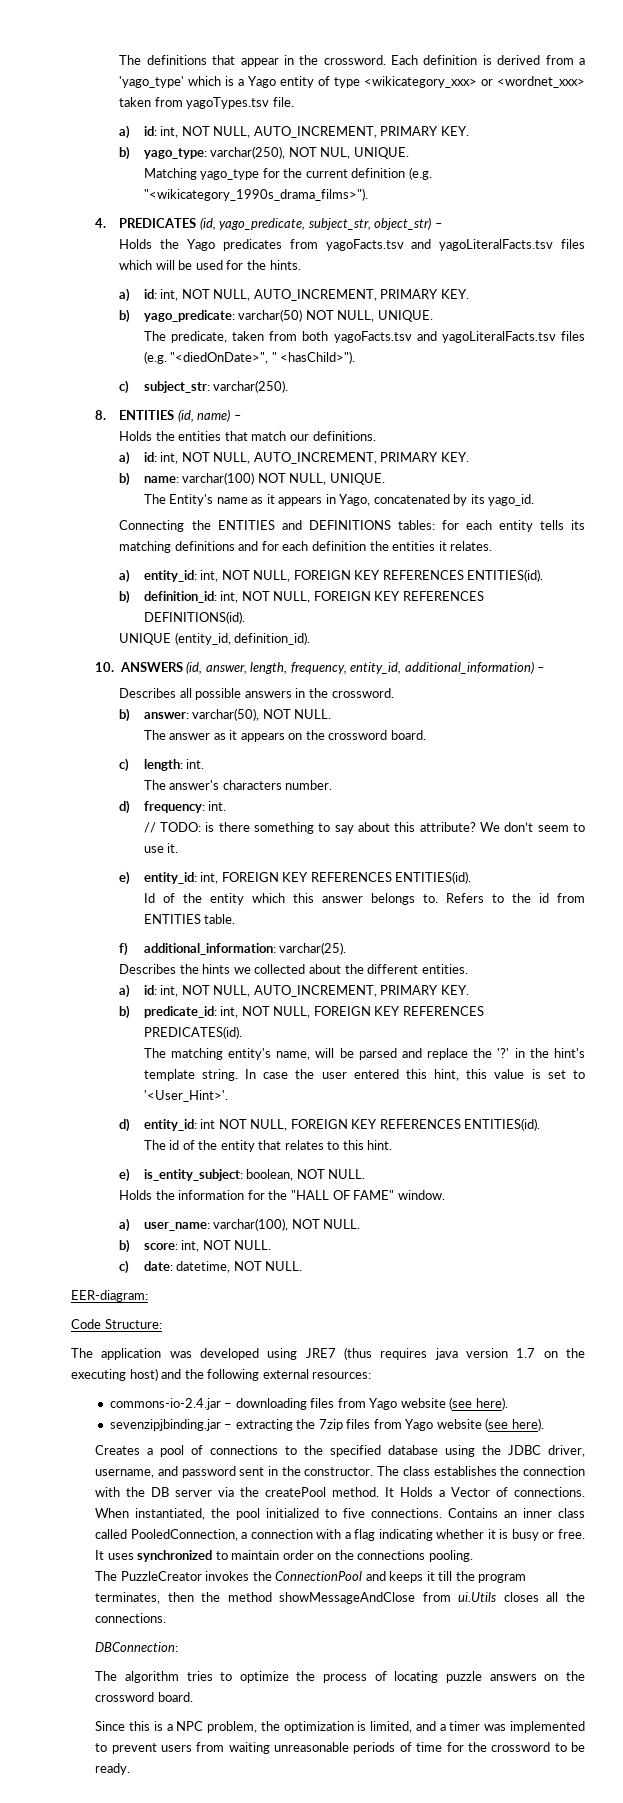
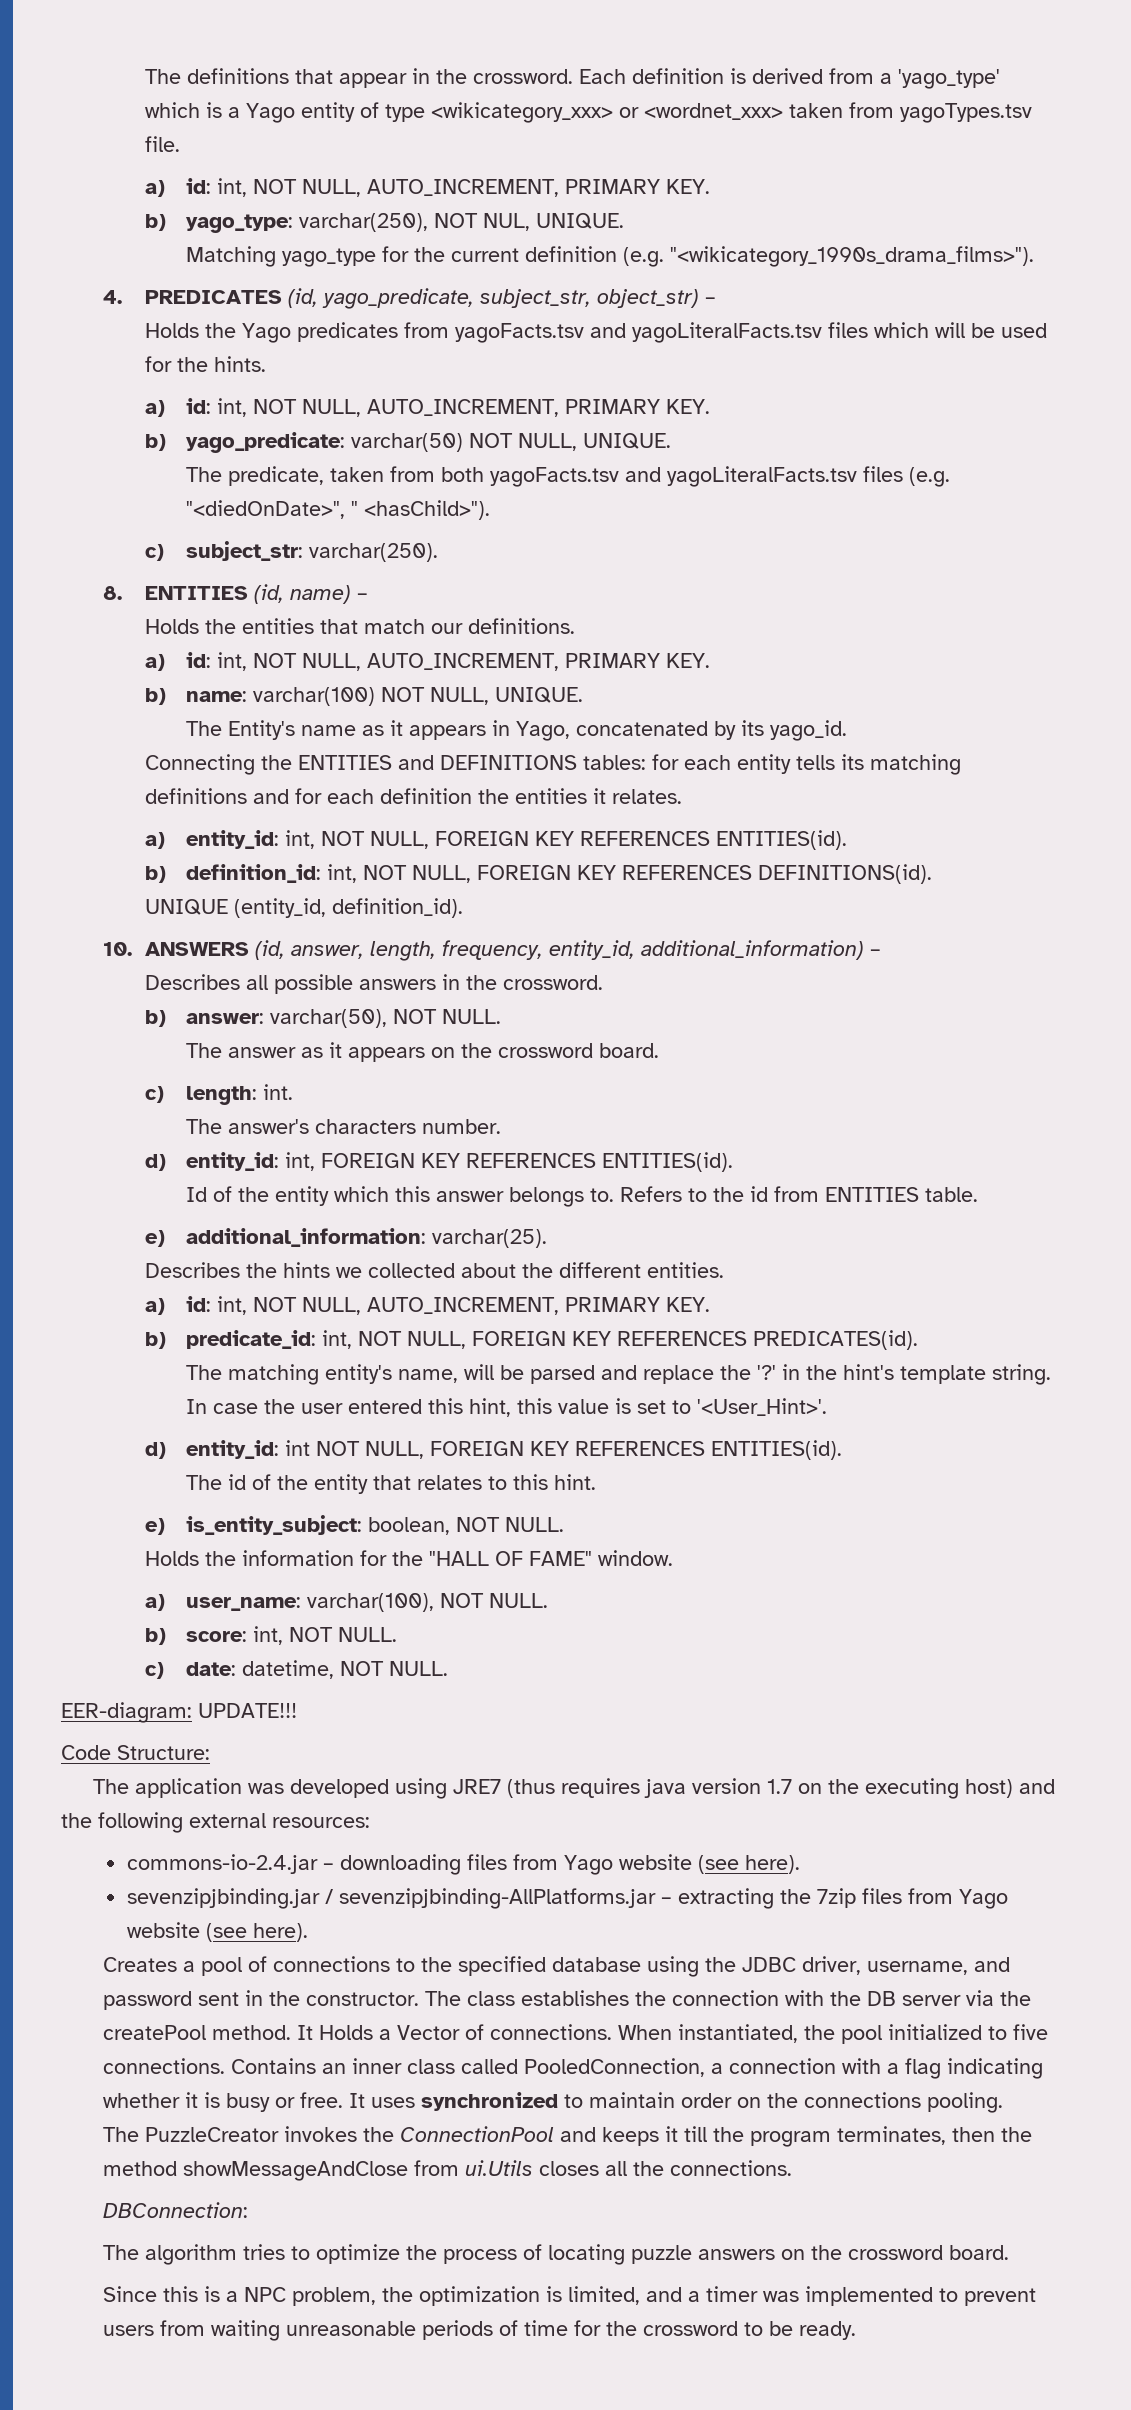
- d) frequency: int.
- // TODO: is there something to say about this attribute? We don’t seem to use it.
- e) entity_id: int, FOREIGN KEY REFERENCES ENTITIES(id).
+ d) entity_id: int, FOREIGN KEY REFERENCES ENTITIES(id).
- f) additional_information: varchar(25).
+ e) additional_information: varchar(25).
- EER-diagram:
+ EER-diagram: UPDATE!!!
- sevenzipjbinding.jar – extracting the 7zip files from Yago website (see here).
+ sevenzipjbinding.jar / sevenzipjbinding-AllPlatforms.jar – extracting the 7zip files from Yago website (see here).

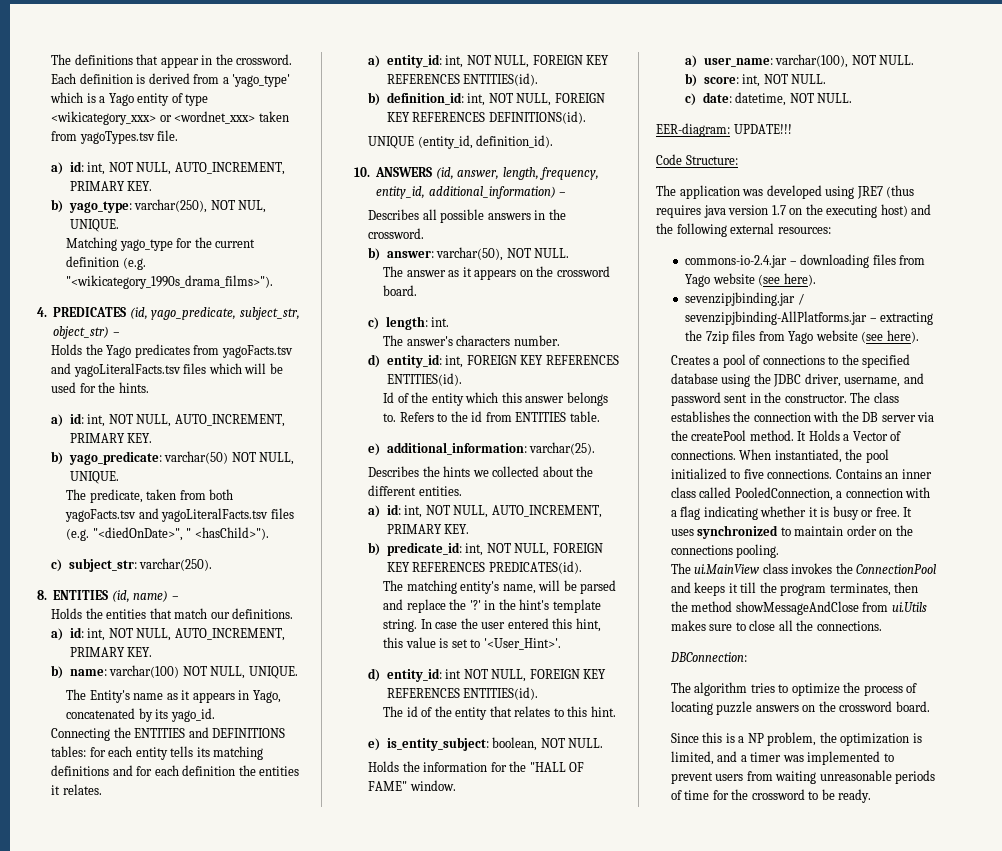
- The PuzzleCreator invokes the ConnectionPool and keeps it till the program terminates, then the method showMessageAndClose from ui.Utils closes all the connections.
+ The ui.MainView class invokes the ConnectionPool and keeps it till the program terminates, then the method showMessageAndClose from ui.Utils makes sure to close all the connections.
- Since this is a NPC problem, the optimization is limited, and a timer was implemented to prevent users from waiting unreasonable periods of time for the crossword to be ready.
+ Since this is a NP problem, the optimization is limited, and a timer was implemented to prevent users from waiting unreasonable periods of time for the crossword to be ready.

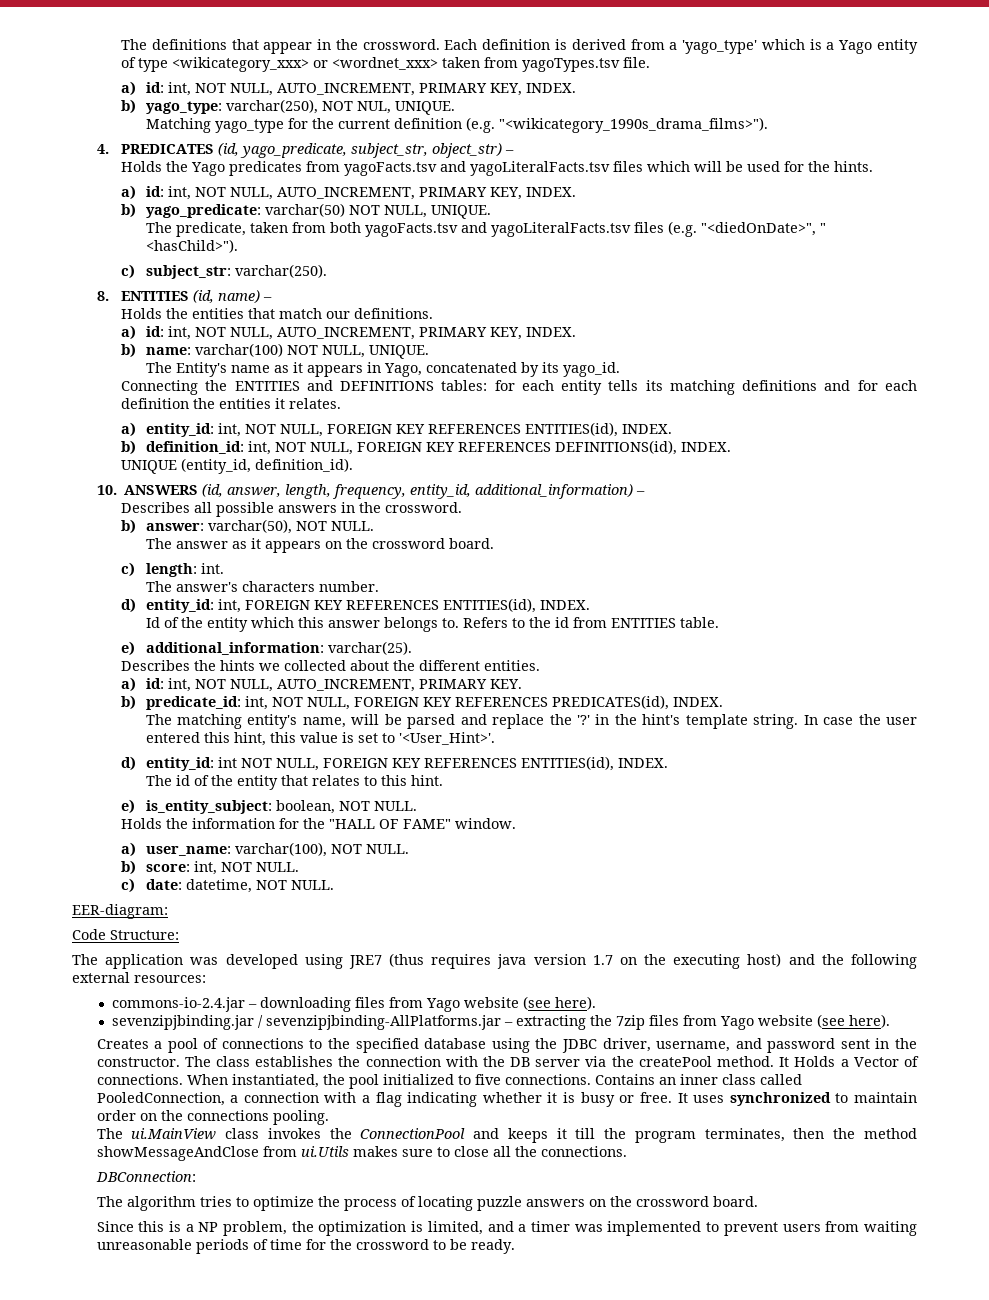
  Each definition is derived from a 'yago_type' which is a Yago entity of type <wikicategory_xxx> or <wordnet_xxx> taken from yagoTypes.tsv file.
- a) id: int, NOT NULL, AUTO_INCREMENT, PRIMARY KEY.
+ a) id: int, NOT NULL, AUTO_INCREMENT, PRIMARY KEY, INDEX.
  Holds the Yago predicates from yagoFacts.tsv and yagoLiteralFacts.tsv files which will be used for the hints.
- a) id: int, NOT NULL, AUTO_INCREMENT, PRIMARY KEY.
+ a) id: int, NOT NULL, AUTO_INCREMENT, PRIMARY KEY, INDEX.
  Holds the entities that match our definitions.
- a) id: int, NOT NULL, AUTO_INCREMENT, PRIMARY KEY.
+ a) id: int, NOT NULL, AUTO_INCREMENT, PRIMARY KEY, INDEX.
- a) entity_id: int, NOT NULL, FOREIGN KEY REFERENCES ENTITIES(id).
+ a) entity_id: int, NOT NULL, FOREIGN KEY REFERENCES ENTITIES(id), INDEX.
- b) definition_id: int, NOT NULL, FOREIGN KEY REFERENCES DEFINITIONS(id).
+ b) definition_id: int, NOT NULL, FOREIGN KEY REFERENCES DEFINITIONS(id), INDEX.
- d) entity_id: int, FOREIGN KEY REFERENCES ENTITIES(id).
+ d) entity_id: int, FOREIGN KEY REFERENCES ENTITIES(id), INDEX.
- b) predicate_id: int, NOT NULL, FOREIGN KEY REFERENCES PREDICATES(id).
+ b) predicate_id: int, NOT NULL, FOREIGN KEY REFERENCES PREDICATES(id), INDEX.
- d) entity_id: int NOT NULL, FOREIGN KEY REFERENCES ENTITIES(id).
+ d) entity_id: int NOT NULL, FOREIGN KEY REFERENCES ENTITIES(id), INDEX.
- EER-diagram: UPDATE!!!
+ EER-diagram:

